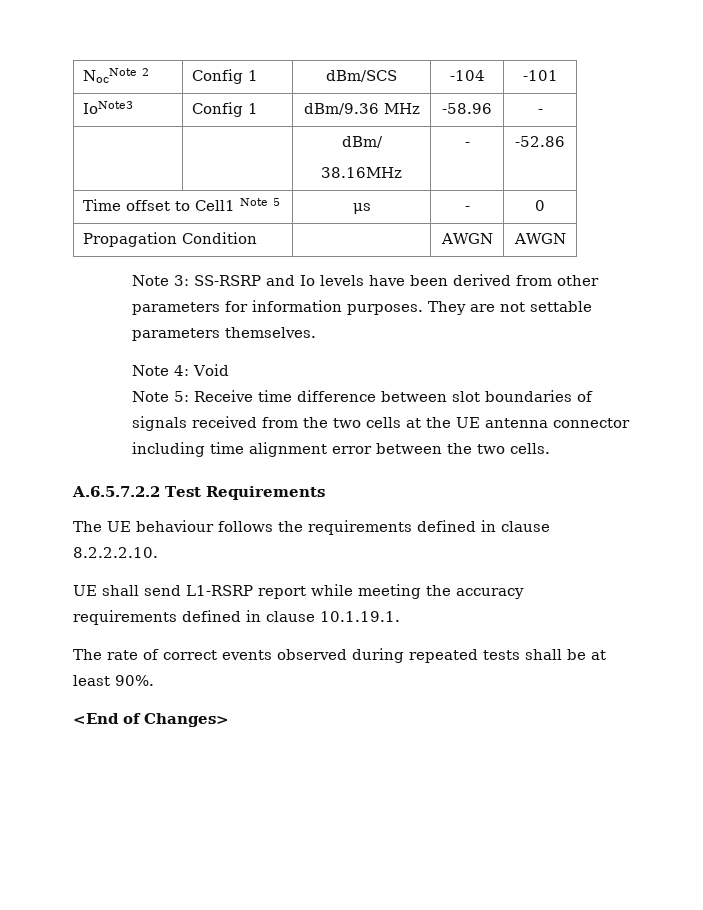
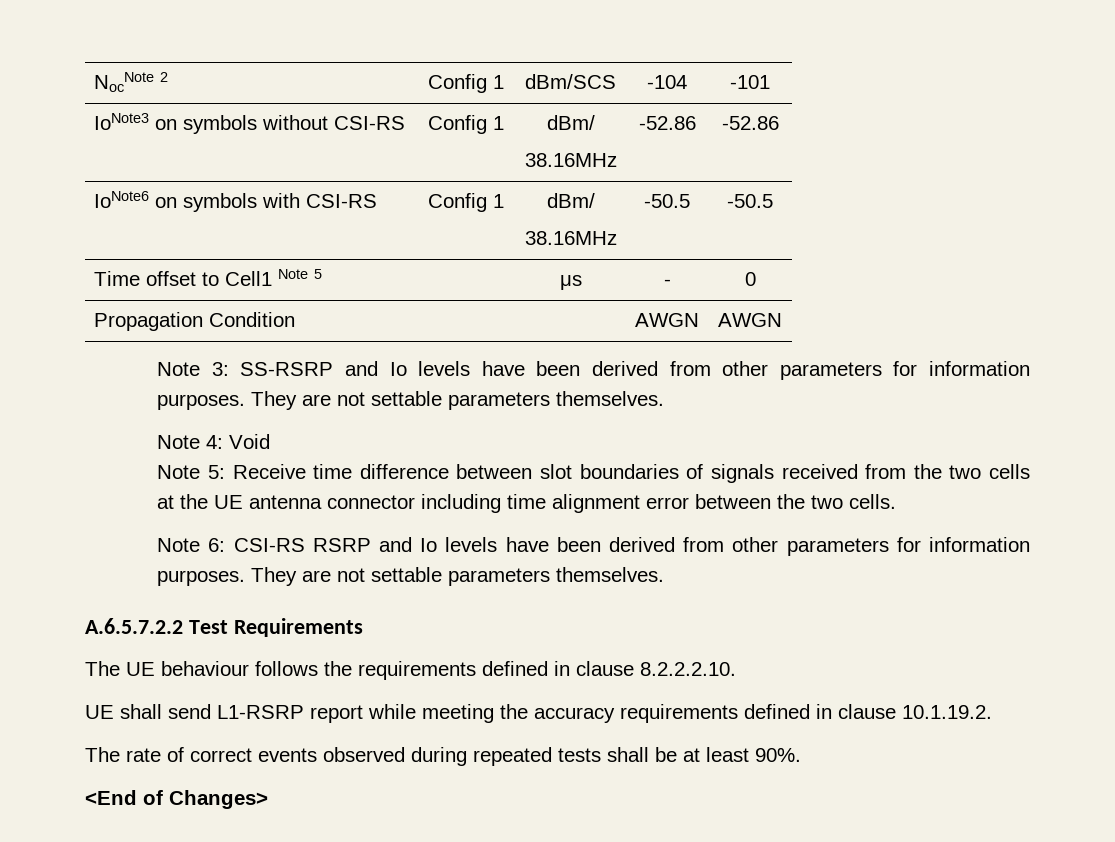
- IoNote3 | Config 1 | dBm/9.36 MHz | -58.96 | -
- | | dBm/
- 38.16MHz | - | -52.86
+ IoNote3 on symbols without CSI-RS | Config 1 | dBm/
+ 38.16MHz | -52.86 | -52.86
+ IoNote6 on symbols with CSI-RS | Config 1 | dBm/
+ 38.16MHz | -50.5 | -50.5
+ Note 6: CSI-RS RSRP and Io levels have been derived from other parameters for information purposes. They are not settable parameters themselves.
- UE shall send L1-RSRP report while meeting the accuracy requirements defined in clause 10.1.19.1.
+ UE shall send L1-RSRP report while meeting the accuracy requirements defined in clause 10.1.19.2.

